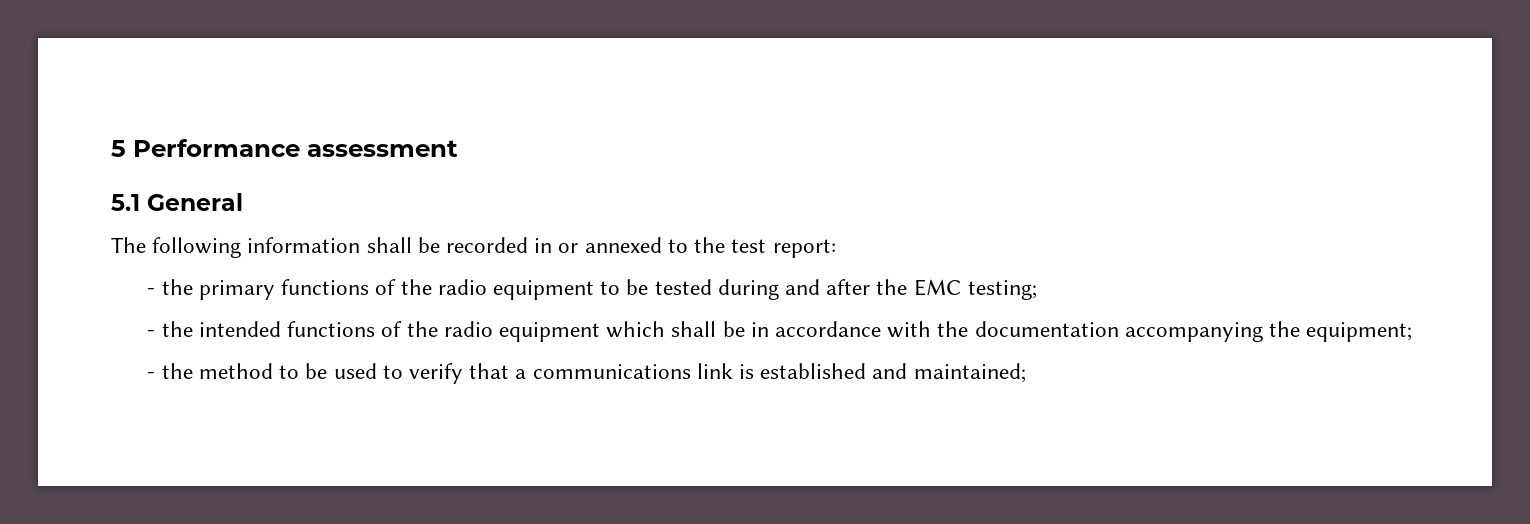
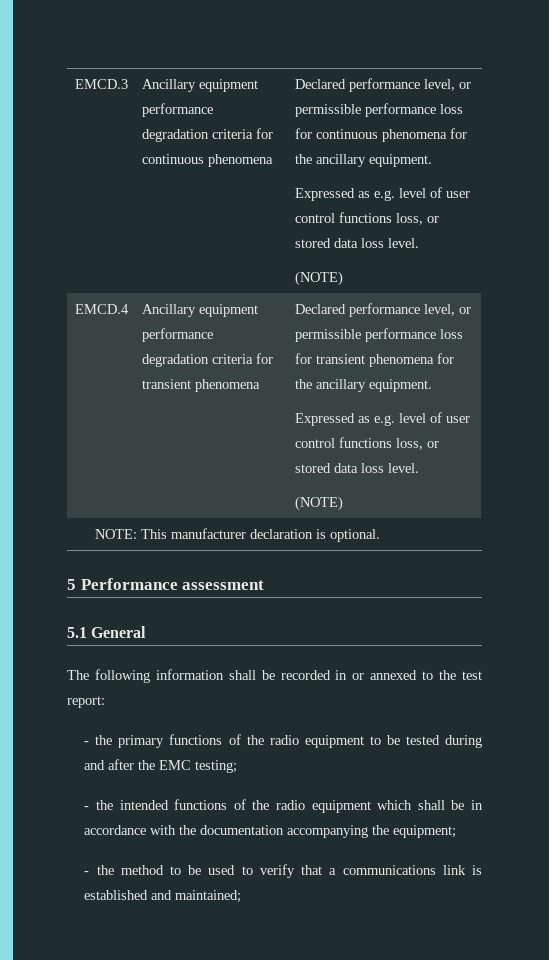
+ EMCD.3 | Ancillary equipment performance degradation criteria for continuous phenomena | Declared performance level, or permissible performance loss for continuous phenomena for the ancillary equipment.
+ Expressed as e.g. level of user control functions loss, or stored data loss level.
+ (NOTE)
+ EMCD.4 | Ancillary equipment performance degradation criteria for transient phenomena | Declared performance level, or permissible performance loss for transient phenomena for the ancillary equipment.
+ Expressed as e.g. level of user control functions loss, or stored data loss level.
+ (NOTE)
+ NOTE: This manufacturer declaration is optional.

